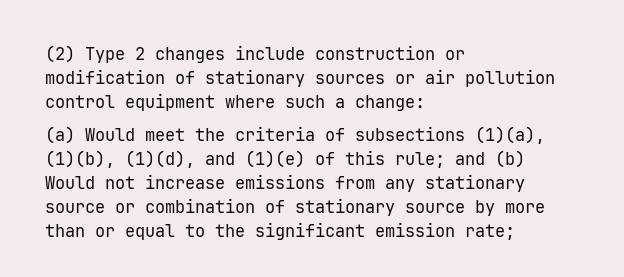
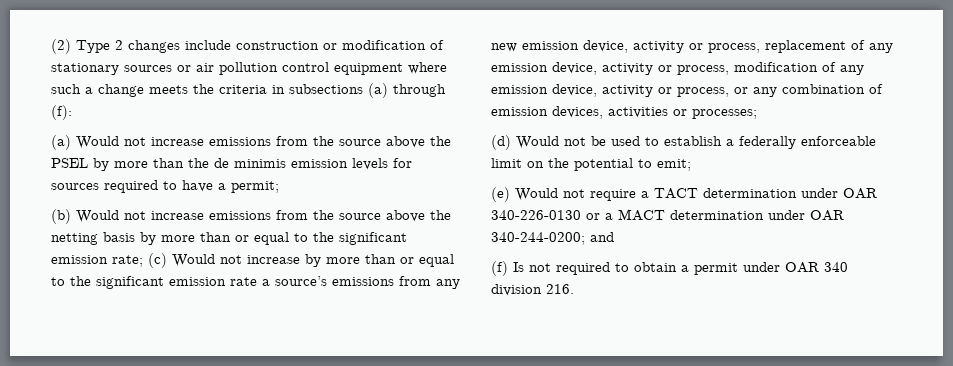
- (2) Type 2 changes include construction or modification of stationary sources or air pollution control equipment where such a change:
- (a) Would meet the criteria of subsections (1)(a), (1)(b), (1)(d), and (1)(e) of this rule; and (b) Would not increase emissions from any stationary source or combination of stationary source by more than or equal to the significant emission rate;
+ (2) Type 2 changes include construction or modification of stationary sources or air pollution control equipment where such a change meets the criteria in subsections (a) through (f):
+ (a) Would not increase emissions from the source above the PSEL by more than the de minimis emission levels for sources required to have a permit;
+ (b) Would not increase emissions from the source above the netting basis by more than or equal to the significant emission rate; (c) Would not increase by more than or equal to the significant emission rate a source’s emissions from any new emission device, activity or process, replacement of any emission device, activity or process, modification of any emission device, activity or process, or any combination of emission devices, activities or processes;
+ (d) Would not be used to establish a federally enforceable limit on the potential to emit;
+ (e) Would not require a TACT determination under OAR 340-226-0130 or a MACT determination under OAR 340-244-0200; and
+ (f) Is not required to obtain a permit under OAR 340 division 216.

